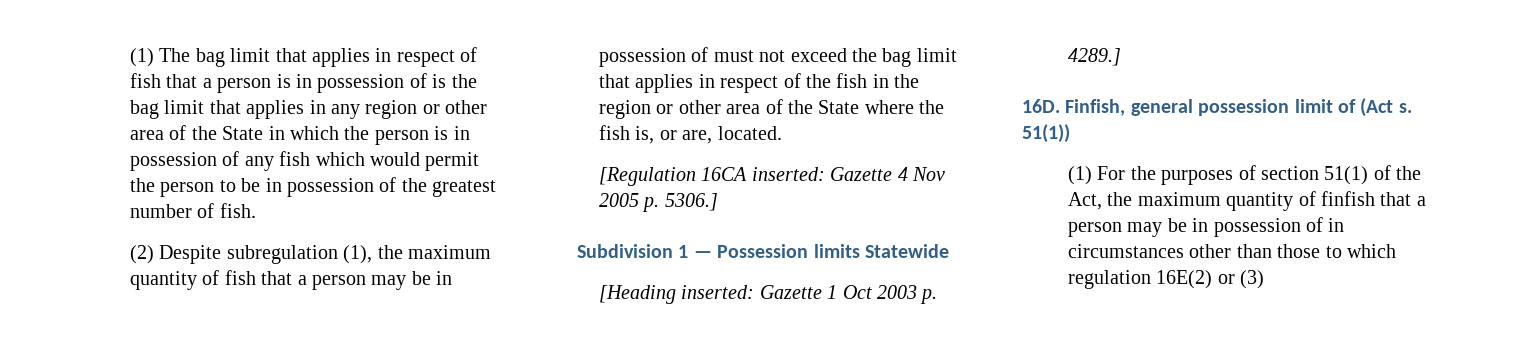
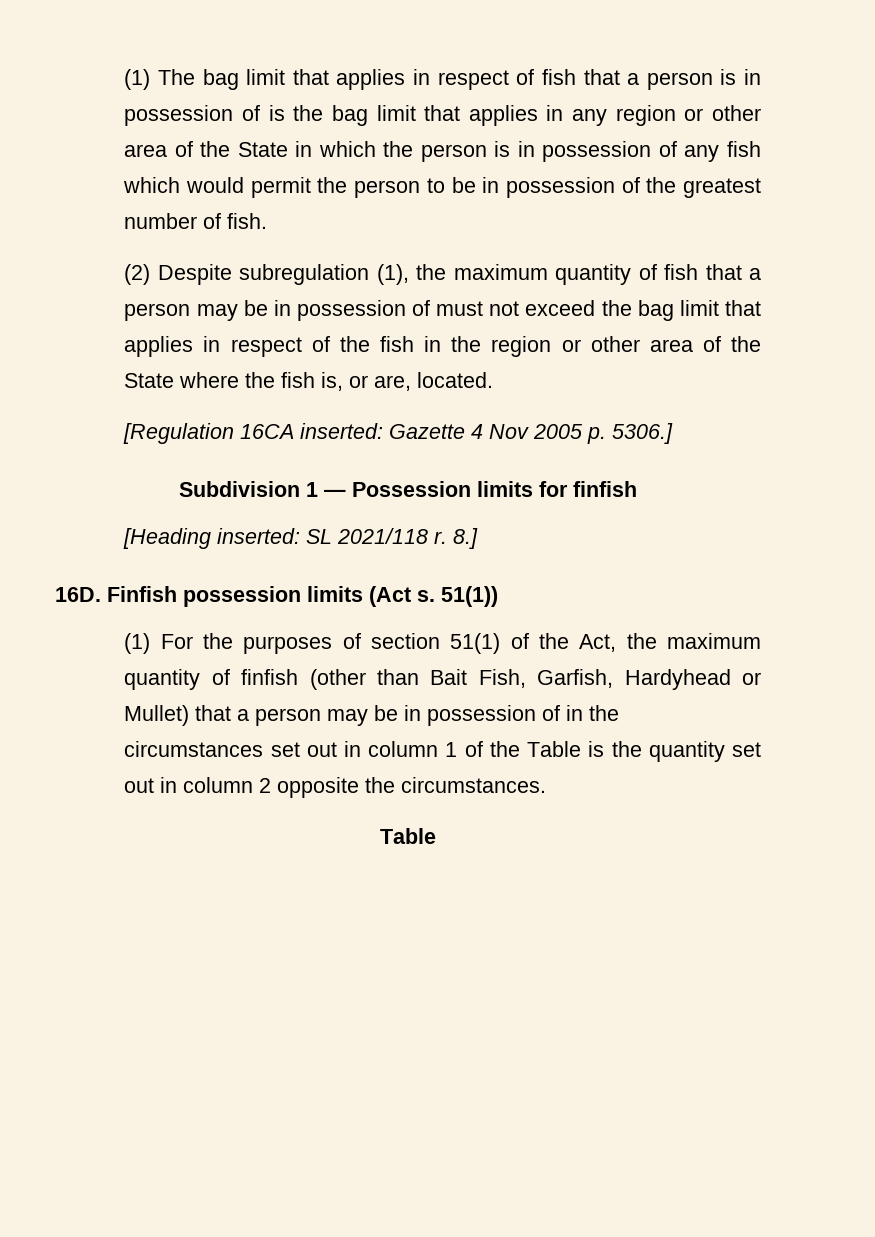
- Subdivision 1 — Possession limits Statewide
+ Subdivision 1 — Possession limits for finfish
- [Heading inserted: Gazette 1 Oct 2003 p. 4289.]
- 16D. Finfish, general possession limit of (Act s.
+ [Heading inserted: SL 2021/118 r. 8.]
+ 16D. Finfish possession limits (Act s.
- (1) For the purposes of section 51(1) of the Act, the maximum quantity of finfish that a person may be in possession of in circumstances other than those to which regulation 16E(2) or (3)
+ (1) For the purposes of section 51(1) of the Act, the maximum quantity of finfish (other than Bait Fish, Garfish, Hardyhead or Mullet) that a person may be in possession of in the circumstances set out in column 1 of the Table is the quantity set out in column 2 opposite the circumstances.
+ Table

